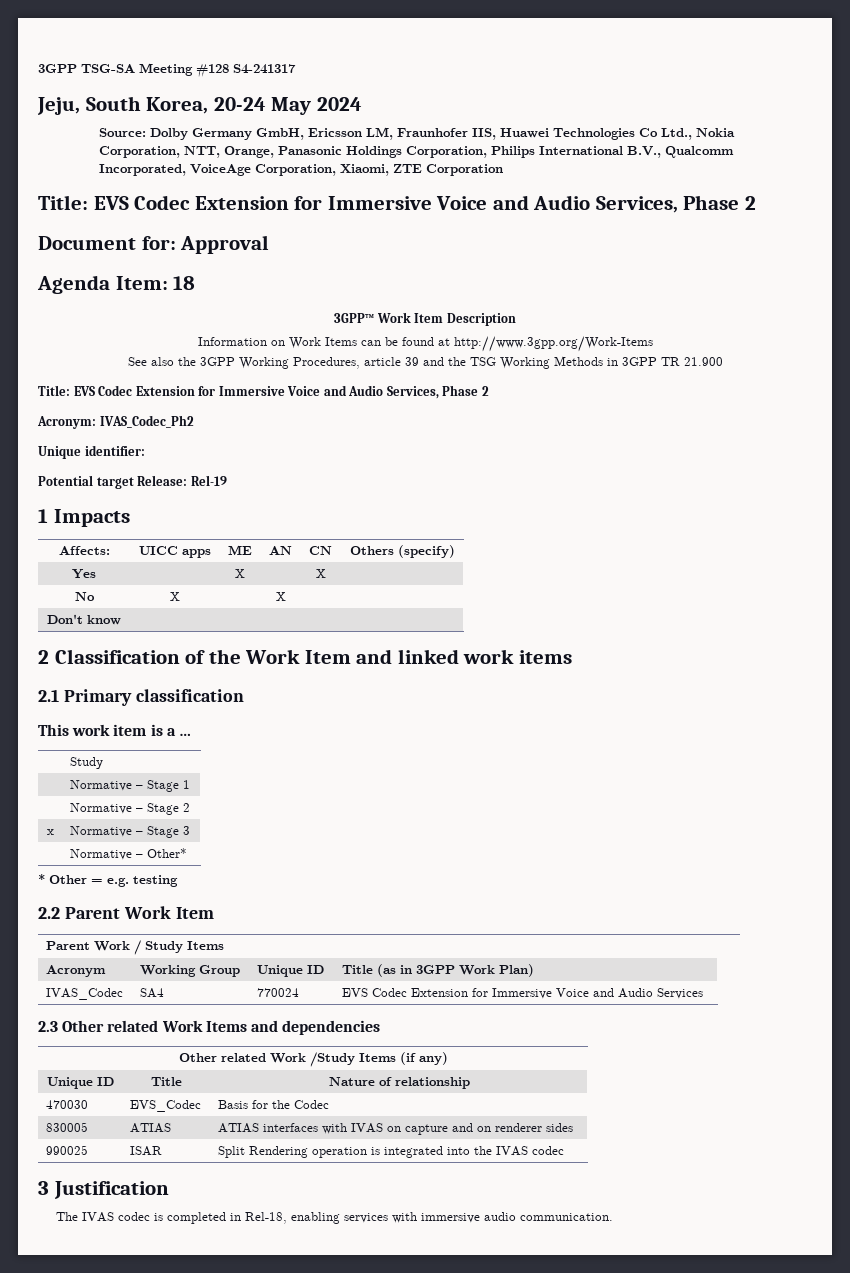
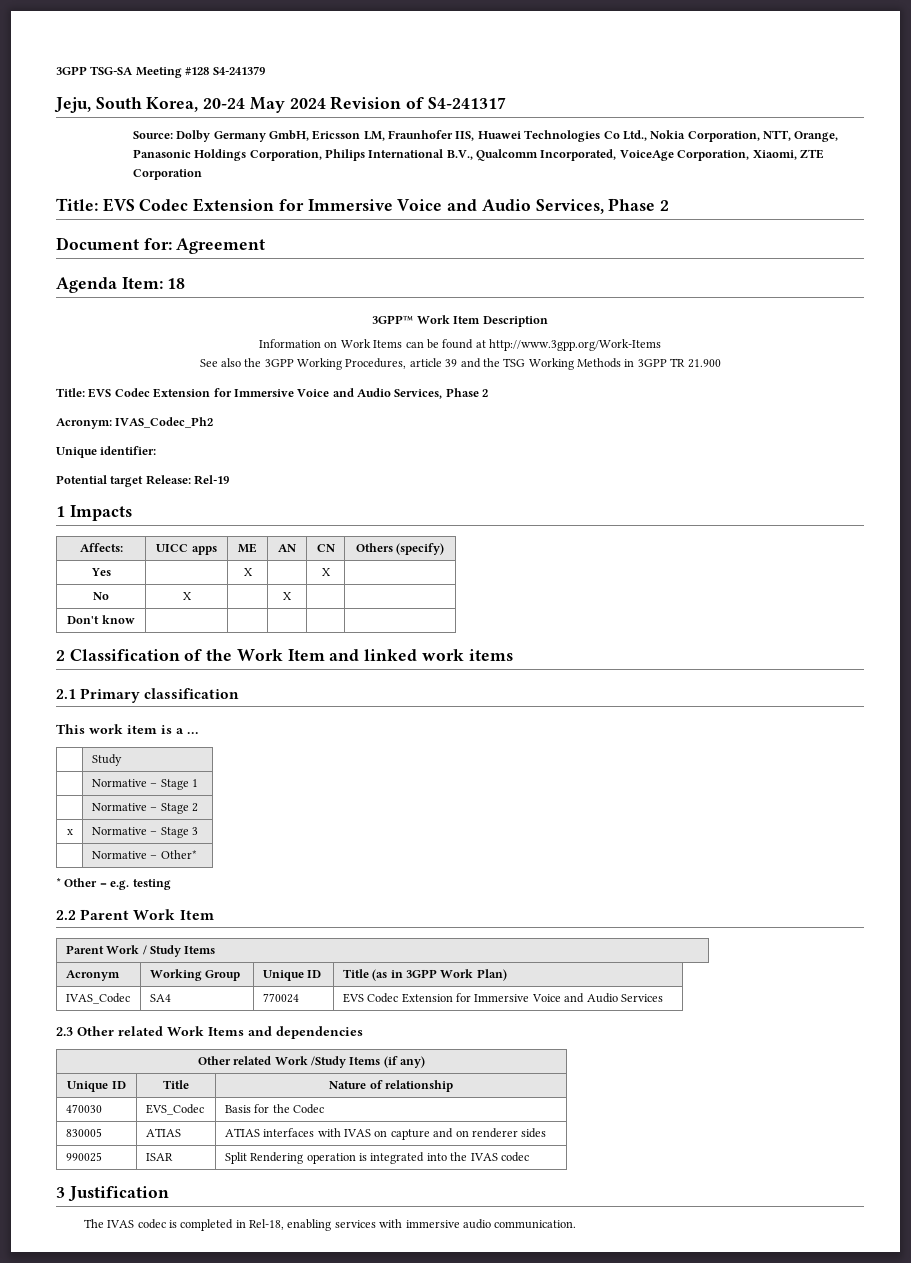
- 3GPP TSG-SA Meeting #128 S4-241317
+ 3GPP TSG-SA Meeting #128 S4-241379
- Jeju, South Korea, 20-24 May 2024
+ Jeju, South Korea, 20-24 May 2024 Revision of S4-241317
- Document for: Approval
+ Document for: Agreement

